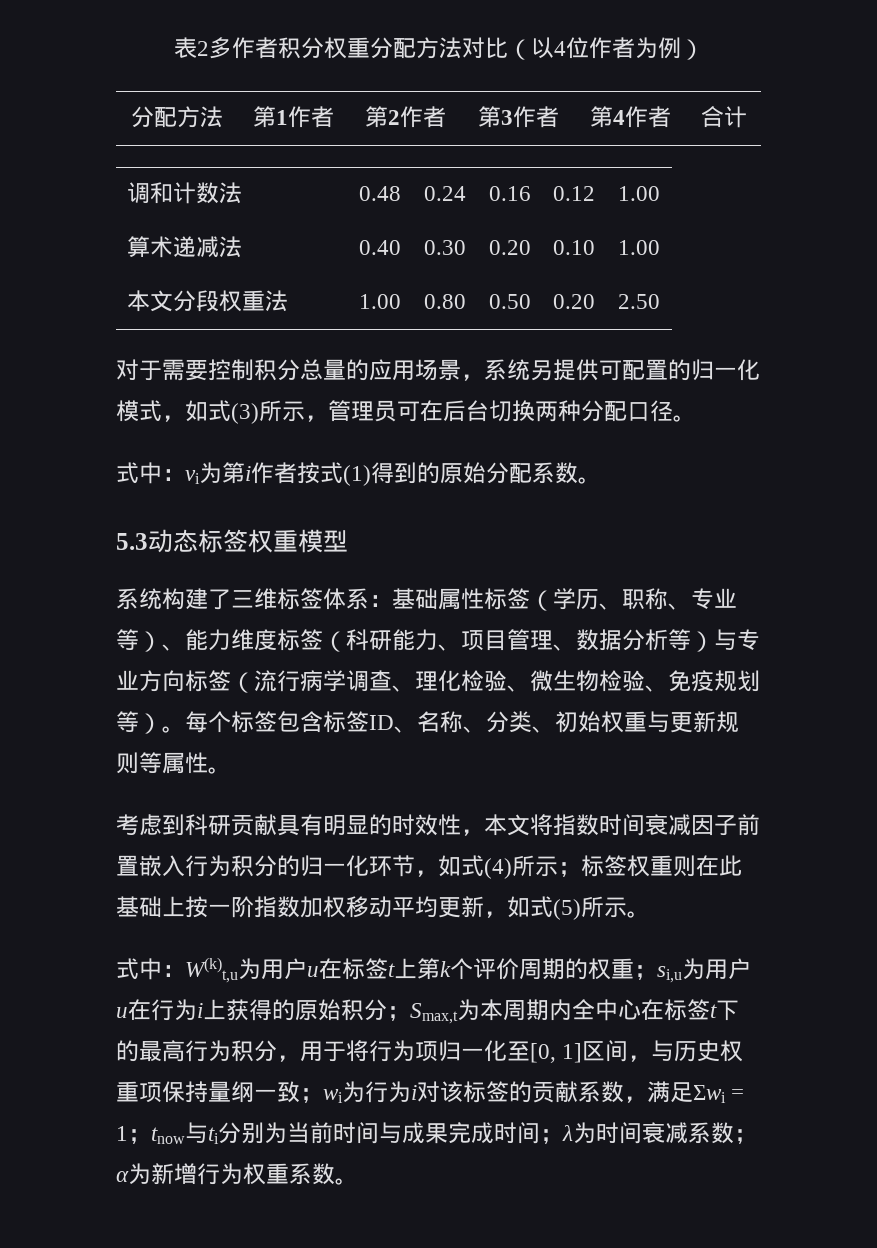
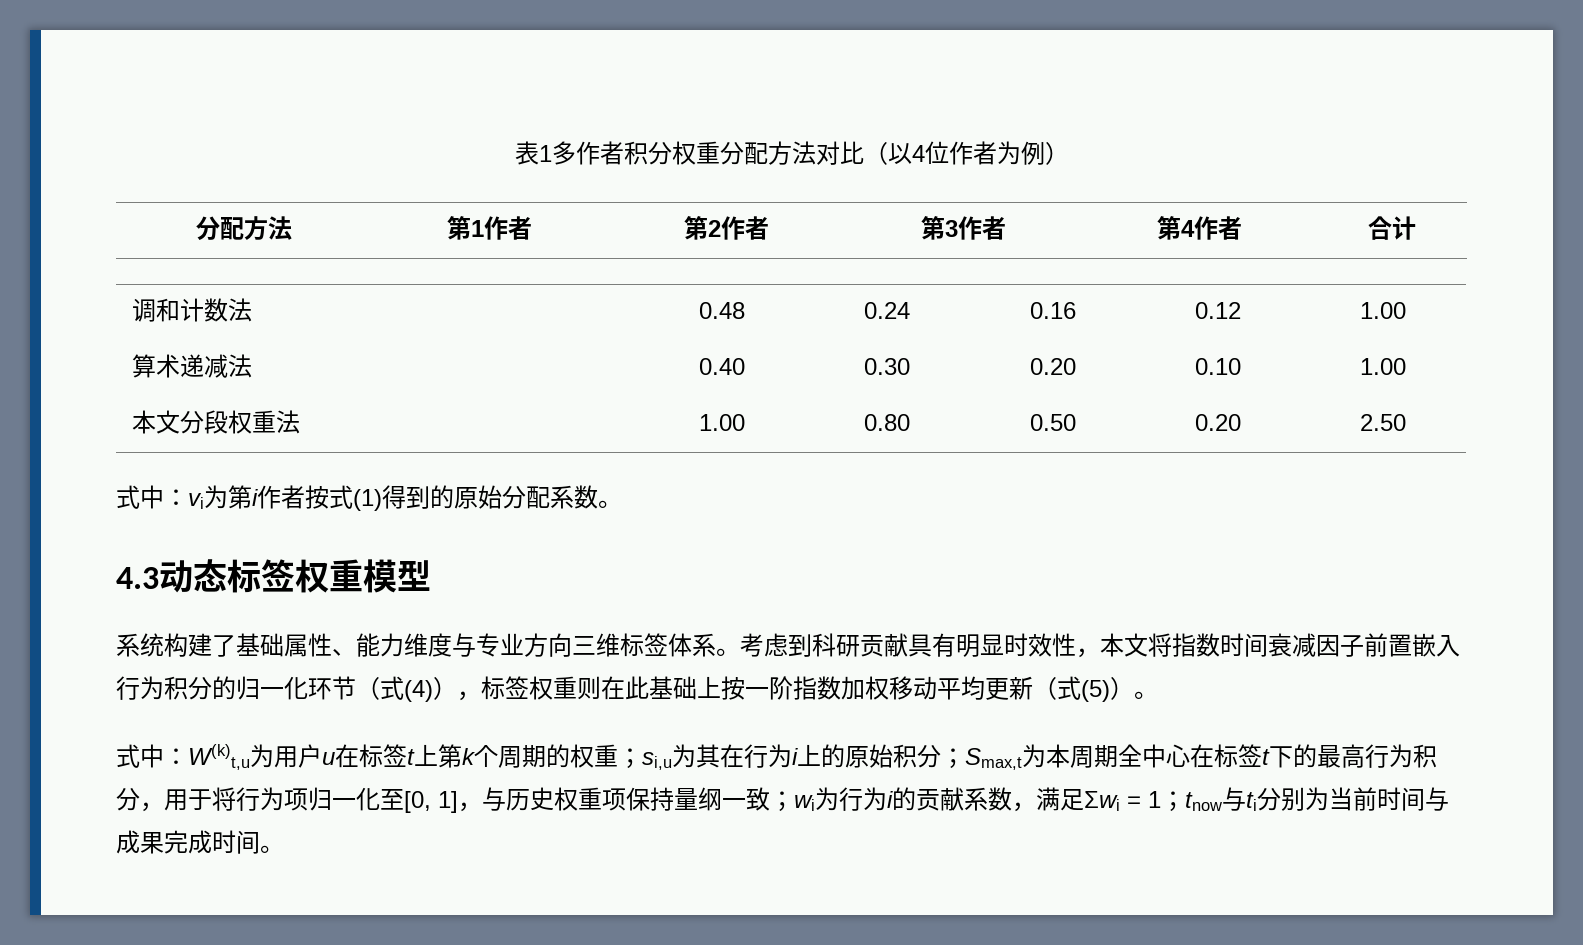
- 表2多作者积分权重分配方法对比（以4位作者为例）
+ 表1多作者积分权重分配方法对比（以4位作者为例）
- 对于需要控制积分总量的应用场景，系统另提供可配置的归一化模式，如式(3)所示，管理员可在后台切换两种分配口径。
- 5.3动态标签权重模型
+ 4.3动态标签权重模型
- 系统构建了三维标签体系：基础属性标签（学历、职称、专业等）、能力维度标签（科研能力、项目管理、数据分析等）与专业方向标签（流行病学调查、理化检验、微生物检验、免疫规划等）。每个标签包含标签ID、名称、分类、初始权重与更新规则等属性。
- 考虑到科研贡献具有明显的时效性，本文将指数时间衰减因子前置嵌入行为积分的归一化环节，如式(4)所示；标签权重则在此基础上按一阶指数加权移动平均更新，如式(5)所示。
+ 系统构建了基础属性、能力维度与专业方向三维标签体系。考虑到科研贡献具有明显时效性，本文将指数时间衰减因子前置嵌入行为积分的归一化环节（式(4)），标签权重则在此基础上按一阶指数加权移动平均更新（式(5)）。
- W(k)t,u为用户u在标签t上第k个评价周期的权重；
+ W(k)t,u为用户u在标签t上第k个周期的权重；
- si,u为用户u在行为i上获得的原始积分；
+ si,u为其在行为i上的原始积分；
- Smax,t为本周期内全中心在标签t下的最高行为积分，用于将行为项归一化至[0, 1]区间，与历史权重项保持量纲一致；
+ Smax,t为本周期全中心在标签t下的最高行为积分，用于将行为项归一化至[0, 1]，与历史权重项保持量纲一致；
- wi为行为i对该标签的贡献系数，满足Σwi = 1；
+ wi为行为i的贡献系数，满足Σwi = 1；
- tnow与ti分别为当前时间与成果完成时间；λ为时间衰减系数；α为新增行为权重系数。
+ tnow与ti分别为当前时间与成果完成时间。

